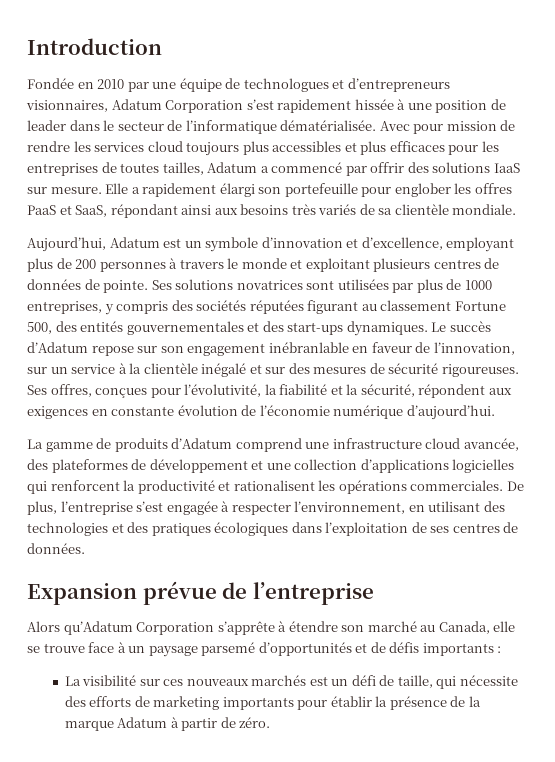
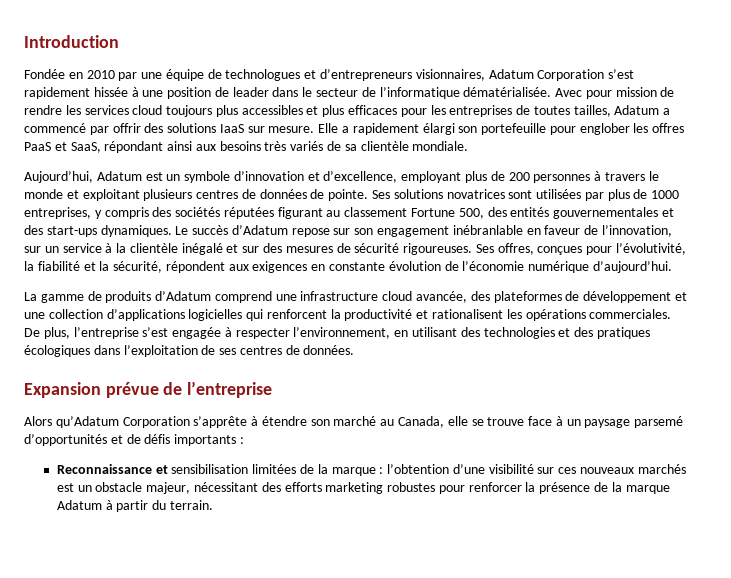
- La visibilité sur ces nouveaux marchés est un défi de taille, qui nécessite des efforts de marketing importants pour établir la présence de la marque Adatum à partir de zéro.
+ Reconnaissance et sensibilisation limitées de la marque : l’obtention d’une visibilité sur ces nouveaux marchés est un obstacle majeur, nécessitant des efforts marketing robustes pour renforcer la présence de la marque Adatum à partir du terrain.

